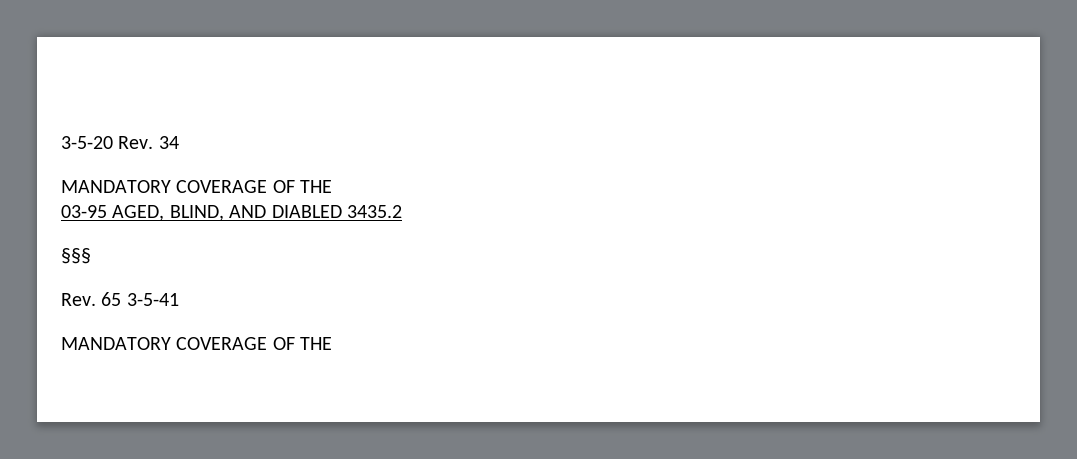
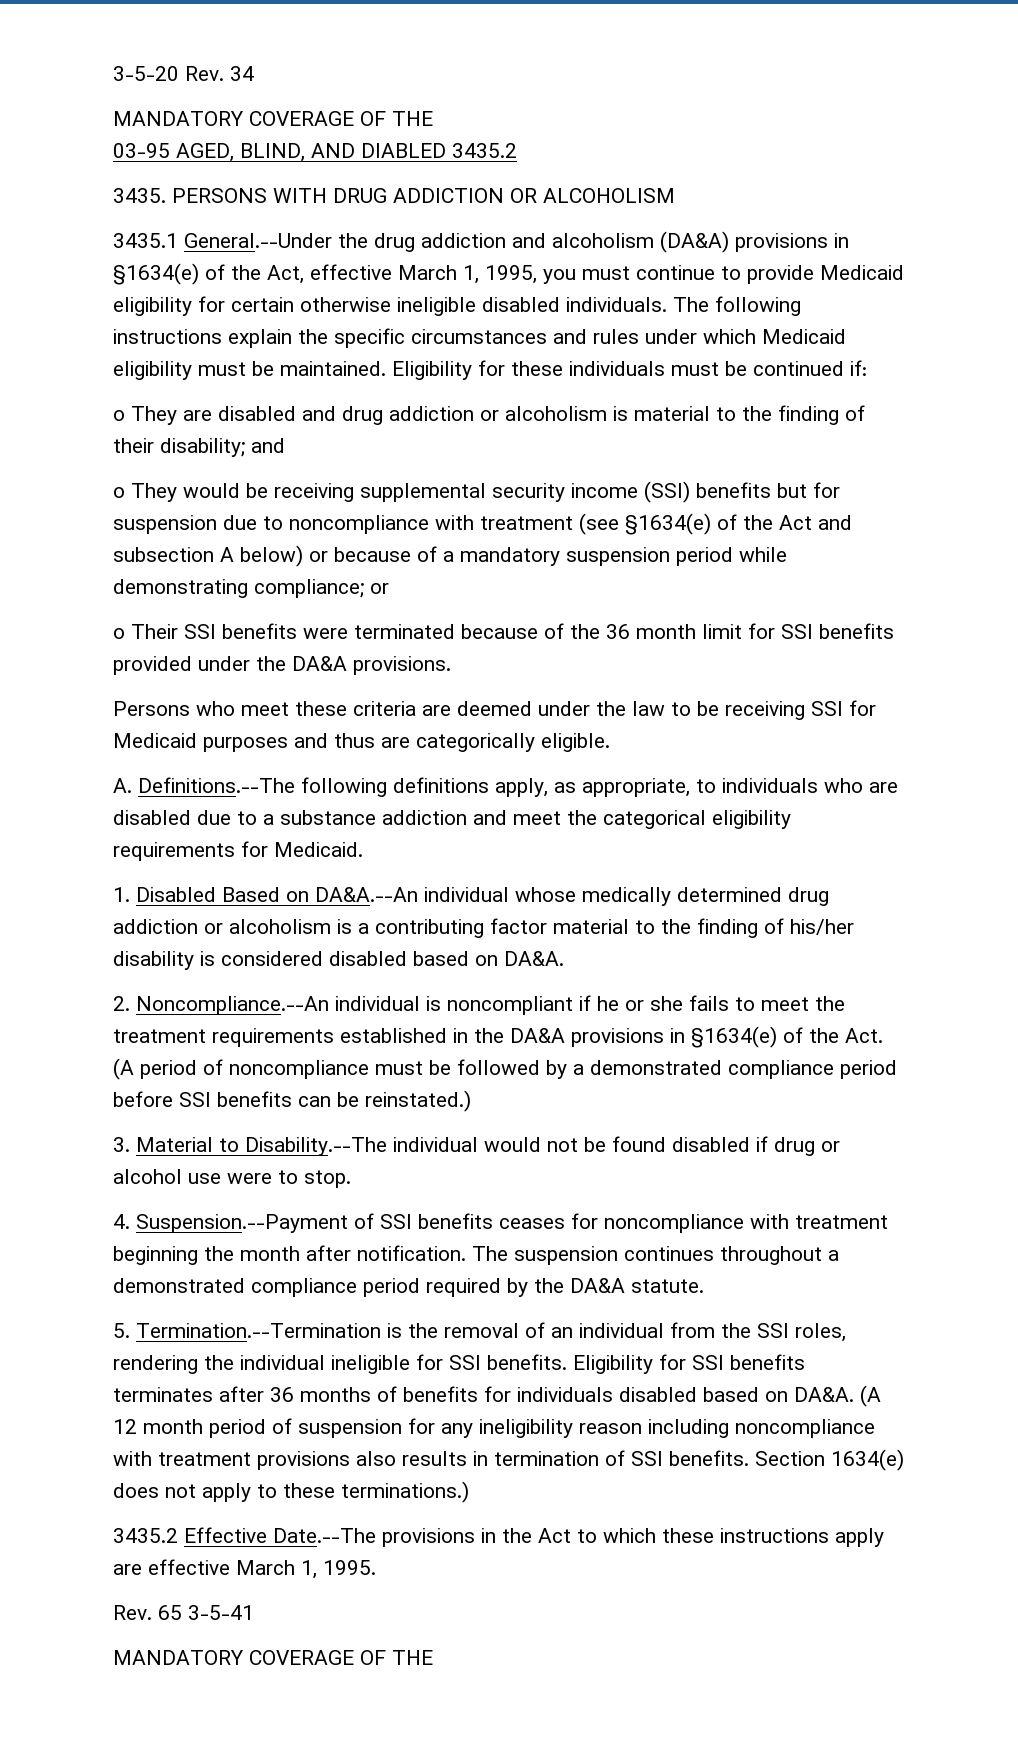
- §§§
+ 3435. PERSONS WITH DRUG ADDICTION OR ALCOHOLISM
+ 3435.1 General.--Under the drug addiction and alcoholism (DA&A) provisions in §1634(e) of the Act, effective March 1, 1995, you must continue to provide Medicaid eligibility for certain otherwise ineligible disabled individuals. The following instructions explain the specific circumstances and rules under which Medicaid eligibility must be maintained. Eligibility for these individuals must be continued if:
+ o They are disabled and drug addiction or alcoholism is material to the finding of their disability; and
+ o They would be receiving supplemental security income (SSI) benefits but for suspension due to noncompliance with treatment (see §1634(e) of the Act and subsection A below) or because of a mandatory suspension period while demonstrating compliance; or
+ o Their SSI benefits were terminated because of the 36 month limit for SSI benefits provided under the DA&A provisions.
+ Persons who meet these criteria are deemed under the law to be receiving SSI for Medicaid purposes and thus are categorically eligible.
+ A. Definitions.--The following definitions apply, as appropriate, to individuals who are disabled due to a substance addiction and meet the categorical eligibility requirements for Medicaid.
+ 1. Disabled Based on DA&A.--An individual whose medically determined drug addiction or alcoholism is a contributing factor material to the finding of his/her disability is considered disabled based on DA&A.
+ 2. Noncompliance.--An individual is noncompliant if he or she fails to meet the treatment requirements established in the DA&A provisions in §1634(e) of the Act. (A period of noncompliance must be followed by a demonstrated compliance period before SSI benefits can be reinstated.)
+ 3. Material to Disability.--The individual would not be found disabled if drug or alcohol use were to stop.
+ 4. Suspension.--Payment of SSI benefits ceases for noncompliance with treatment beginning the month after notification. The suspension continues throughout a demonstrated compliance period required by the DA&A statute.
+ 5. Termination.--Termination is the removal of an individual from the SSI roles, rendering the individual ineligible for SSI benefits. Eligibility for SSI benefits terminates after 36 months of benefits for individuals disabled based on DA&A. (A 12 month period of suspension for any ineligibility reason including noncompliance with treatment provisions also results in termination of SSI benefits. Section 1634(e) does not apply to these terminations.)
+ 3435.2 Effective Date.--The provisions in the Act to which these instructions apply are effective March 1, 1995.

